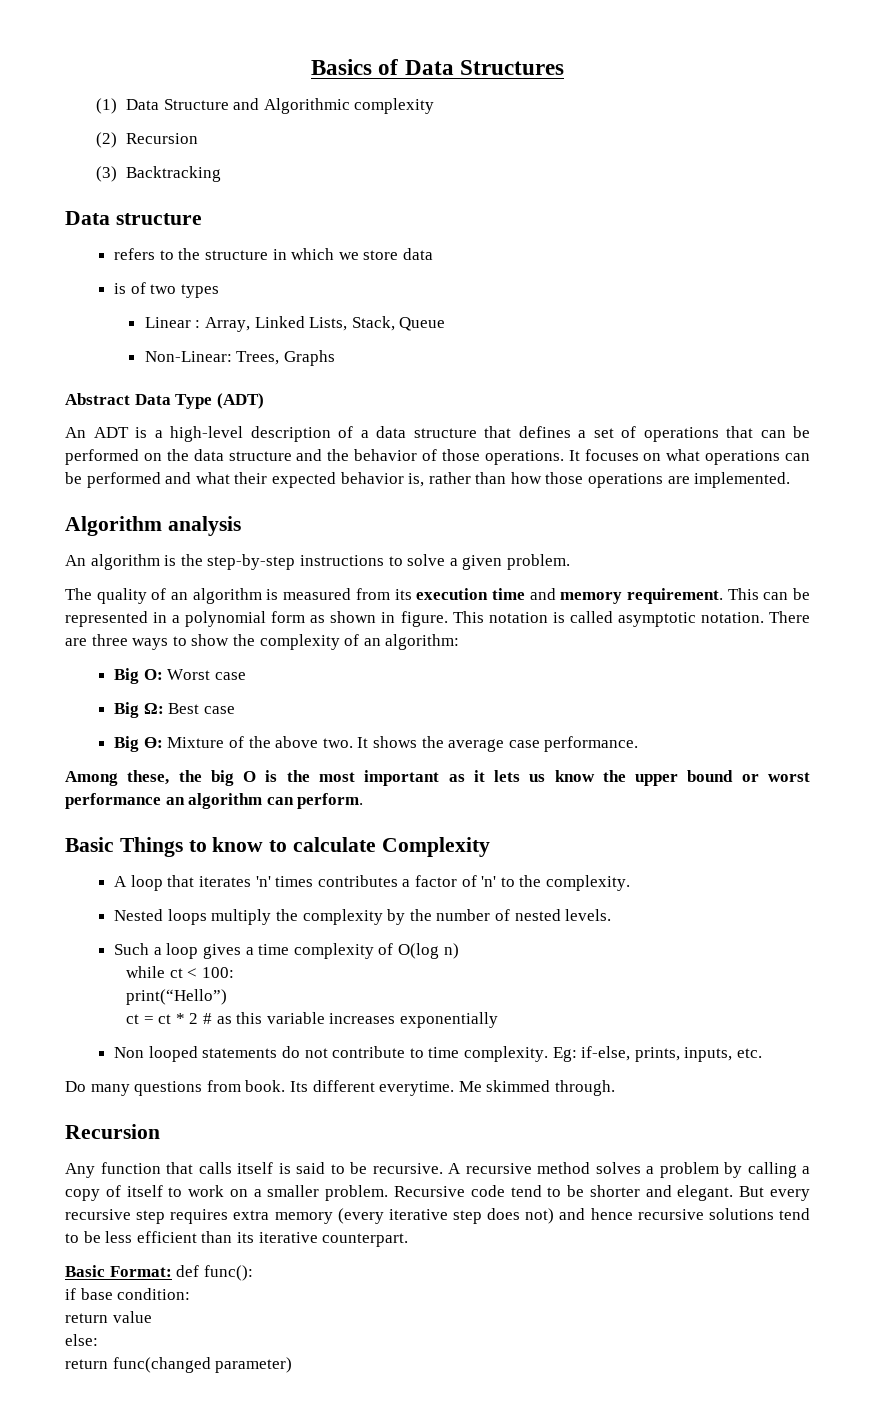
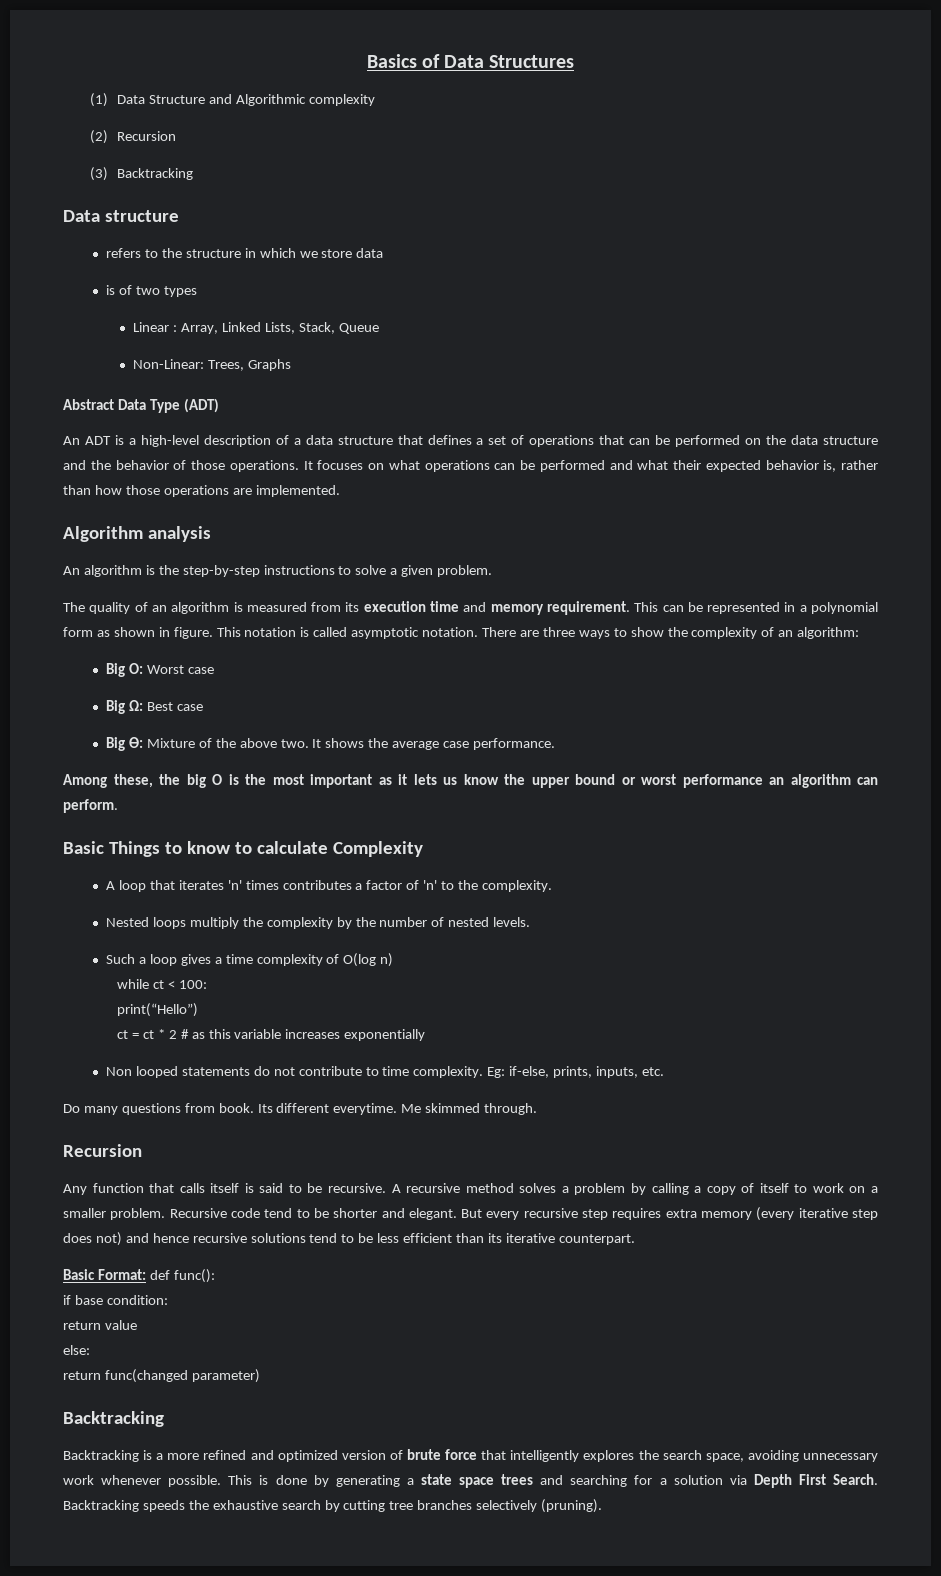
  return func(changed parameter)
+ Backtracking
+ Backtracking is a more refined and optimized version of brute force that intelligently explores the search space, avoiding unnecessary work whenever possible. This is done by generating a state space trees and searching for a solution via Depth First Search. Backtracking speeds the exhaustive search by cutting tree branches selectively (pruning).

